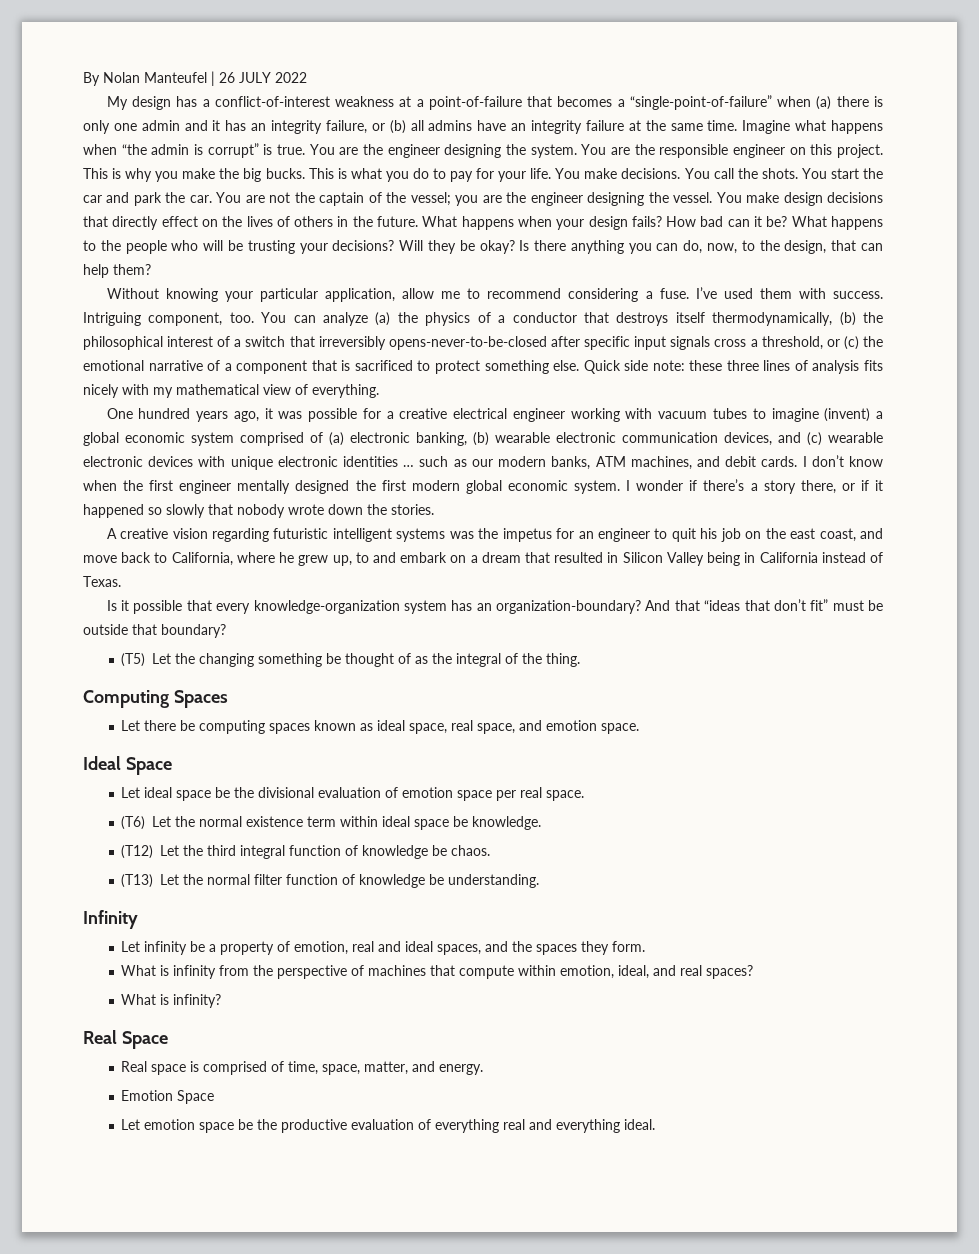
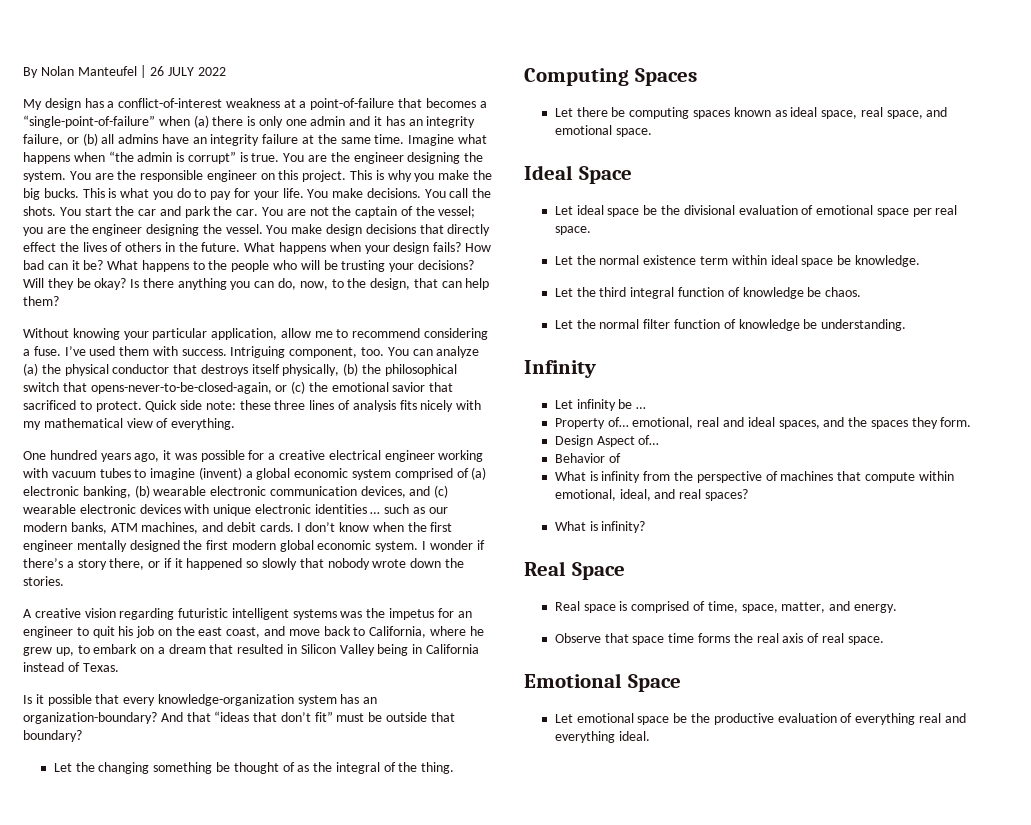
- You make design decisions that directly effect on the lives of others in the future.
+ You make design decisions that directly effect the lives of others in the future.
- You can analyze (a) the physics of a conductor that destroys itself thermodynamically, (b) the philosophical interest of a switch that irreversibly opens-never-to-be-closed after specific input signals cross a threshold, or (c) the emotional narrative of a component that is sacrificed to protect something else.
+ You can analyze (a) the physical conductor that destroys itself physically, (b) the philosophical switch that opens-never-to-be-closed-again, or (c) the emotional savior that sacrificed to protect.
- A creative vision regarding futuristic intelligent systems was the impetus for an engineer to quit his job on the east coast, and move back to California, where he grew up, to and embark on a dream that resulted in Silicon Valley being in California instead of Texas.
+ A creative vision regarding futuristic intelligent systems was the impetus for an engineer to quit his job on the east coast, and move back to California, where he grew up, to embark on a dream that resulted in Silicon Valley being in California instead of Texas.
- (T5) Let the changing something be thought of as the integral of the thing.
+ Let the changing something be thought of as the integral of the thing.
- Let there be computing spaces known as ideal space, real space, and emotion space.
+ Let there be computing spaces known as ideal space, real space, and emotional space.
- Let ideal space be the divisional evaluation of emotion space per real space.
+ Let ideal space be the divisional evaluation of emotional space per real space.
- (T6) Let the normal existence term within ideal space be knowledge.
+ Let the normal existence term within ideal space be knowledge.
- (T12) Let the third integral function of knowledge be chaos.
+ Let the third integral function of knowledge be chaos.
- (T13) Let the normal filter function of knowledge be understanding.
+ Let the normal filter function of knowledge be understanding.
- Let infinity be a property of emotion, real and ideal spaces, and the spaces they form.
+ Let infinity be …
+ Property of… emotional, real and ideal spaces, and the spaces they form.
+ Design Aspect of…
+ Behavior of
- What is infinity from the perspective of machines that compute within emotion, ideal, and real spaces?
+ What is infinity from the perspective of machines that compute within emotional, ideal, and real spaces?
- Emotion Space
- Let emotion space be the productive evaluation of everything real and everything ideal.
+ Observe that space time forms the real axis of real space.
+ Emotional Space
+ Let emotional space be the productive evaluation of everything real and everything ideal.

